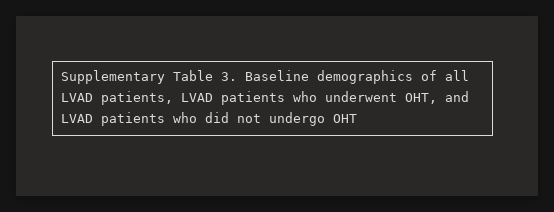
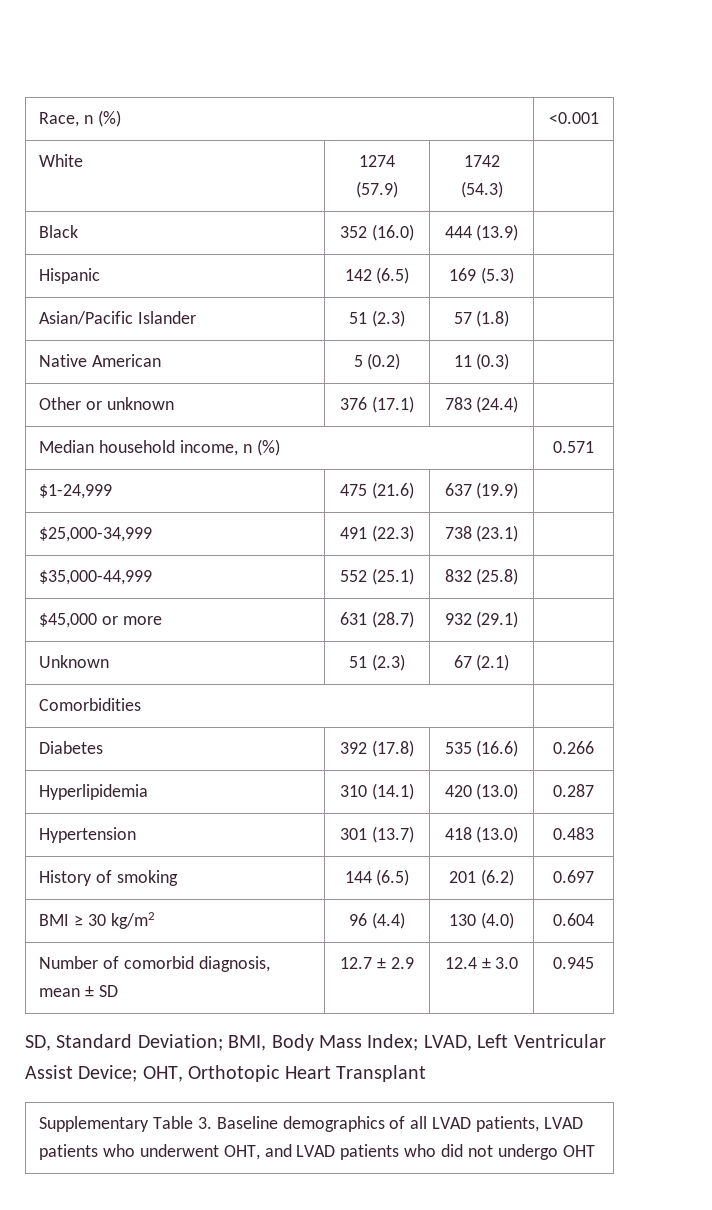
+ Race, n (%) | <0.001
+ White | 1274 (57.9) | 1742 (54.3) |
+ Black | 352 (16.0) | 444 (13.9) |
+ Hispanic | 142 (6.5) | 169 (5.3) |
+ Asian/Pacific Islander | 51 (2.3) | 57 (1.8) |
+ Native American | 5 (0.2) | 11 (0.3) |
+ Other or unknown | 376 (17.1) | 783 (24.4) |
+ Median household income, n (%) | 0.571
+ $1-24,999 | 475 (21.6) | 637 (19.9) |
+ $25,000-34,999 | 491 (22.3) | 738 (23.1) |
+ $35,000-44,999 | 552 (25.1) | 832 (25.8) |
+ $45,000 or more | 631 (28.7) | 932 (29.1) |
+ Unknown | 51 (2.3) | 67 (2.1) |
+ Comorbidities |
+ Diabetes | 392 (17.8) | 535 (16.6) | 0.266
+ Hyperlipidemia | 310 (14.1) | 420 (13.0) | 0.287
+ Hypertension | 301 (13.7) | 418 (13.0) | 0.483
+ History of smoking | 144 (6.5) | 201 (6.2) | 0.697
+ BMI ≥ 30 kg/m2 | 96 (4.4) | 130 (4.0) | 0.604
+ Number of comorbid diagnosis, mean ± SD | 12.7 ± 2.9 | 12.4 ± 3.0 | 0.945
+ SD, Standard Deviation; BMI, Body Mass Index; LVAD, Left Ventricular Assist Device; OHT, Orthotopic Heart Transplant

